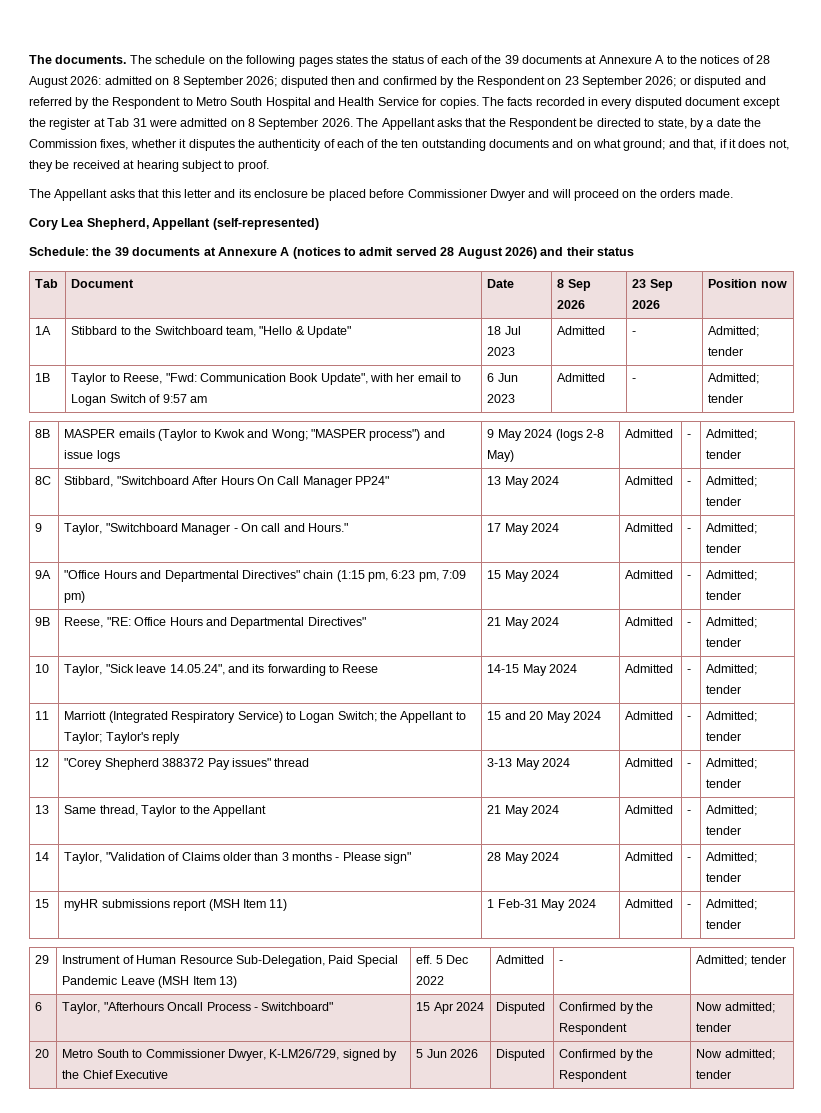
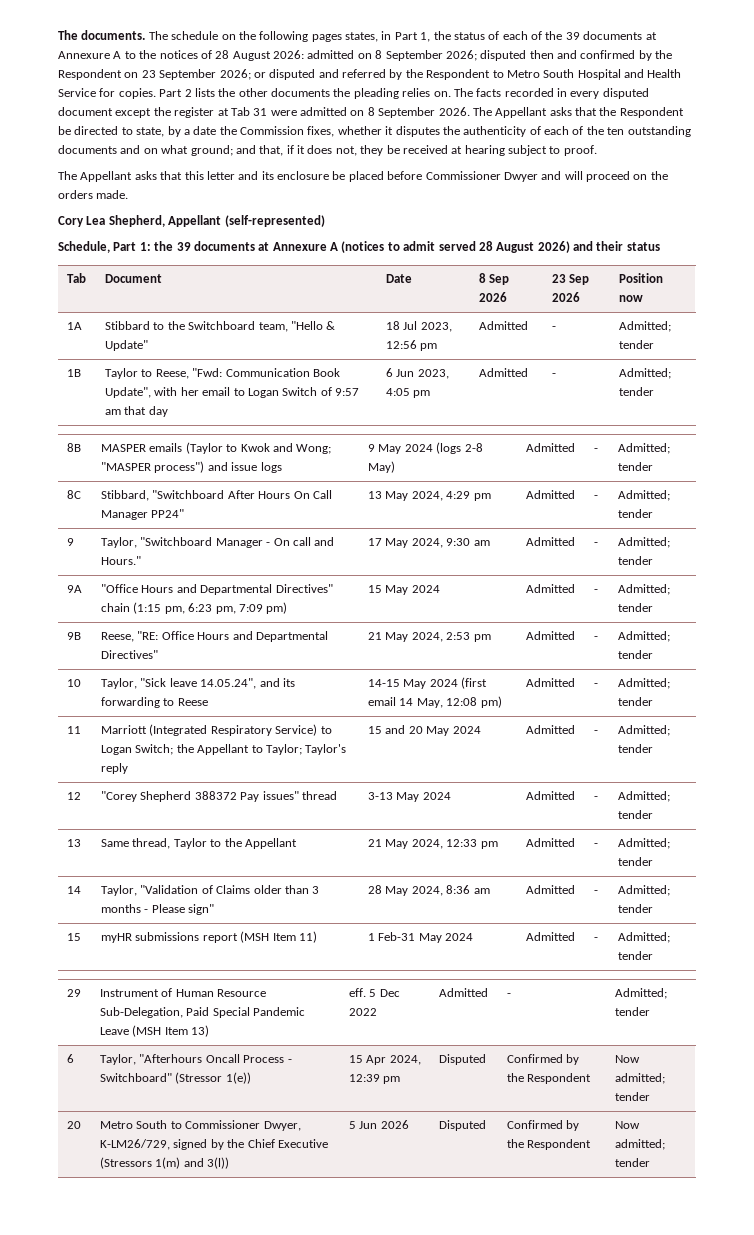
- The schedule on the following pages states the status of each of the 39 documents at Annexure A to the notices of 28 August 2026: admitted on 8 September 2026; disputed then and confirmed by the Respondent on 23 September 2026; or disputed and referred by the Respondent to Metro South Hospital and Health Service for copies.
+ The schedule on the following pages states, in Part 1, the status of each of the 39 documents at Annexure A to the notices of 28 August 2026: admitted on 8 September 2026; disputed then and confirmed by the Respondent on 23 September 2026; or disputed and referred by the Respondent to Metro South Hospital and Health Service for copies.
+ Part 2 lists the other documents the pleading relies on.
- Schedule: the 39 documents at Annexure A (notices to admit served 28 August 2026) and their status
+ Schedule, Part 1: the 39 documents at Annexure A (notices to admit served 28 August 2026) and their status
- 1A | Stibbard to the Switchboard team, "Hello & Update" | 18 Jul 2023 | Admitted | - | Admitted; tender
+ 1A | Stibbard to the Switchboard team, "Hello & Update" | 18 Jul 2023, 12:56 pm | Admitted | - | Admitted; tender
- 1B | Taylor to Reese, "Fwd: Communication Book Update", with her email to Logan Switch of 9:57 am | 6 Jun 2023 | Admitted | - | Admitted; tender
+ 1B | Taylor to Reese, "Fwd: Communication Book Update", with her email to Logan Switch of 9:57 am that day | 6 Jun 2023, 4:05 pm | Admitted | - | Admitted; tender
- 8C | Stibbard, "Switchboard After Hours On Call Manager PP24" | 13 May 2024 | Admitted | - | Admitted; tender
+ 8C | Stibbard, "Switchboard After Hours On Call Manager PP24" | 13 May 2024, 4:29 pm | Admitted | - | Admitted; tender
- 9 | Taylor, "Switchboard Manager - On call and Hours." | 17 May 2024 | Admitted | - | Admitted; tender
+ 9 | Taylor, "Switchboard Manager - On call and Hours." | 17 May 2024, 9:30 am | Admitted | - | Admitted; tender
- 9B | Reese, "RE: Office Hours and Departmental Directives" | 21 May 2024 | Admitted | - | Admitted; tender
+ 9B | Reese, "RE: Office Hours and Departmental Directives" | 21 May 2024, 2:53 pm | Admitted | - | Admitted; tender
- 10 | Taylor, "Sick leave 14.05.24", and its forwarding to Reese | 14-15 May 2024 | Admitted | - | Admitted; tender
+ 10 | Taylor, "Sick leave 14.05.24", and its forwarding to Reese | 14-15 May 2024 (first email 14 May, 12:08 pm) | Admitted | - | Admitted; tender
- 13 | Same thread, Taylor to the Appellant | 21 May 2024 | Admitted | - | Admitted; tender
+ 13 | Same thread, Taylor to the Appellant | 21 May 2024, 12:33 pm | Admitted | - | Admitted; tender
- 14 | Taylor, "Validation of Claims older than 3 months - Please sign" | 28 May 2024 | Admitted | - | Admitted; tender
+ 14 | Taylor, "Validation of Claims older than 3 months - Please sign" | 28 May 2024, 8:36 am | Admitted | - | Admitted; tender
- 6 | Taylor, "Afterhours Oncall Process - Switchboard" | 15 Apr 2024 | Disputed | Confirmed by the Respondent | Now admitted; tender
+ 6 | Taylor, "Afterhours Oncall Process - Switchboard" (Stressor 1(e)) | 15 Apr 2024, 12:39 pm | Disputed | Confirmed by the Respondent | Now admitted; tender
- 20 | Metro South to Commissioner Dwyer, K-LM26/729, signed by the Chief Executive | 5 Jun 2026 | Disputed | Confirmed by the Respondent | Now admitted; tender
+ 20 | Metro South to Commissioner Dwyer, K-LM26/729, signed by the Chief Executive (Stressors 1(m) and 3(l)) | 5 Jun 2026 | Disputed | Confirmed by the Respondent | Now admitted; tender

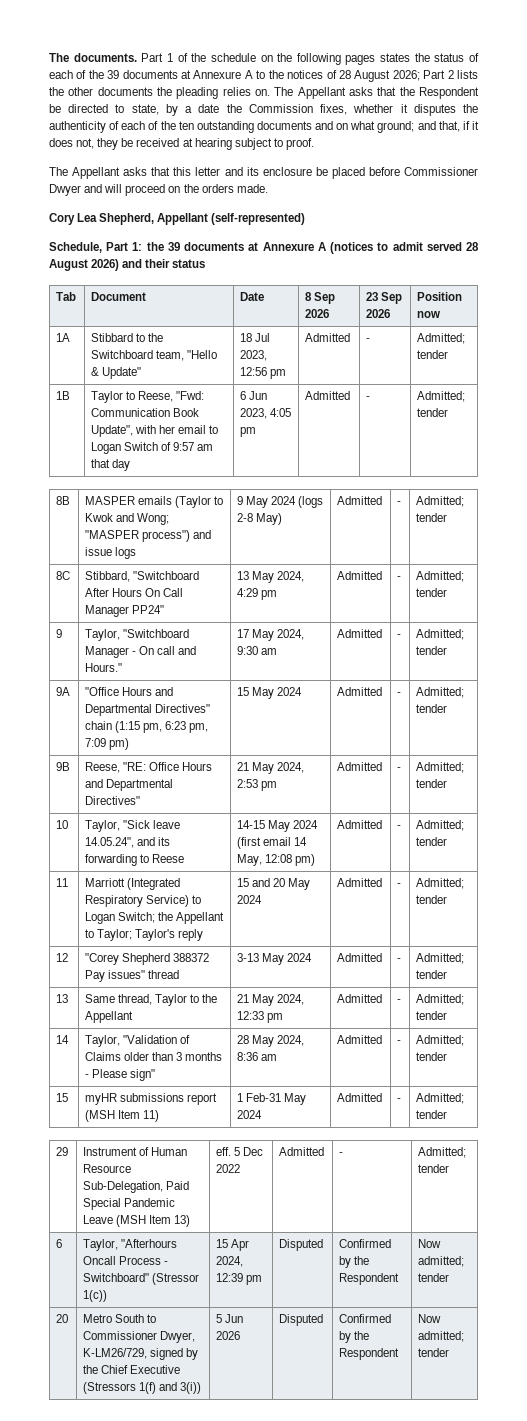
- The schedule on the following pages states, in Part 1, the status of each of the 39 documents at Annexure A to the notices of 28 August 2026: admitted on 8 September 2026; disputed then and confirmed by the Respondent on 23 September 2026; or disputed and referred by the Respondent to Metro South Hospital and Health Service for copies. Part 2 lists the other documents the pleading relies on.
+ Part 1 of the schedule on the following pages states the status of each of the 39 documents at Annexure A to the notices of 28 August 2026; Part 2 lists the other documents the pleading relies on.
- The facts recorded in every disputed document except the register at Tab 31 were admitted on 8 September 2026. The Appellant asks that the Respondent be directed to state, by a date the Commission fixes, whether it disputes the authenticity of each of the ten outstanding documents and on what ground; and that, if it does not, they be received at hearing subject to proof.
+ The Appellant asks that the Respondent be directed to state, by a date the Commission fixes, whether it disputes the authenticity of each of the ten outstanding documents and on what ground; and that, if it does not, they be received at hearing subject to proof.
- 6 | Taylor, "Afterhours Oncall Process - Switchboard" (Stressor 1(e)) | 15 Apr 2024, 12:39 pm | Disputed | Confirmed by the Respondent | Now admitted; tender
+ 6 | Taylor, "Afterhours Oncall Process - Switchboard" (Stressor 1(c)) | 15 Apr 2024, 12:39 pm | Disputed | Confirmed by the Respondent | Now admitted; tender
- 20 | Metro South to Commissioner Dwyer, K-LM26/729, signed by the Chief Executive (Stressors 1(m) and 3(l)) | 5 Jun 2026 | Disputed | Confirmed by the Respondent | Now admitted; tender
+ 20 | Metro South to Commissioner Dwyer, K-LM26/729, signed by the Chief Executive (Stressors 1(f) and 3(i)) | 5 Jun 2026 | Disputed | Confirmed by the Respondent | Now admitted; tender

